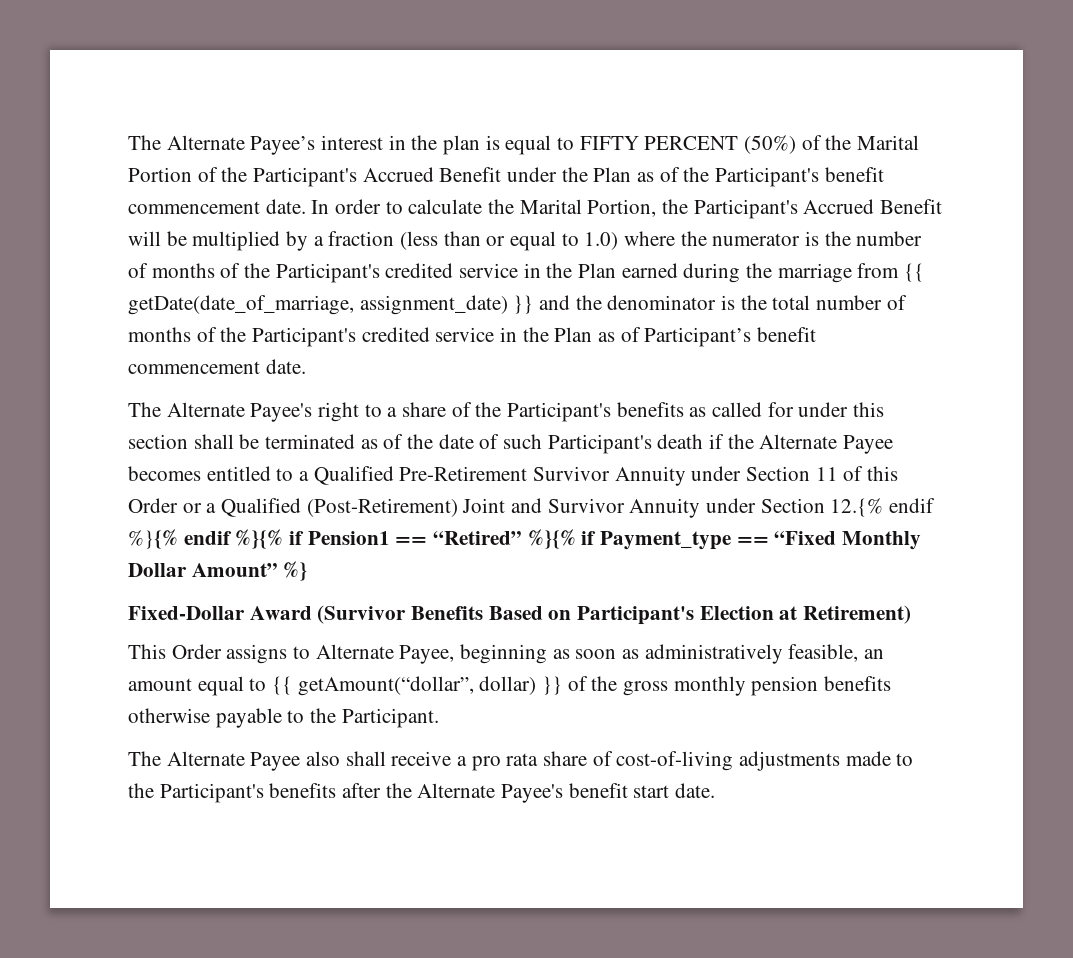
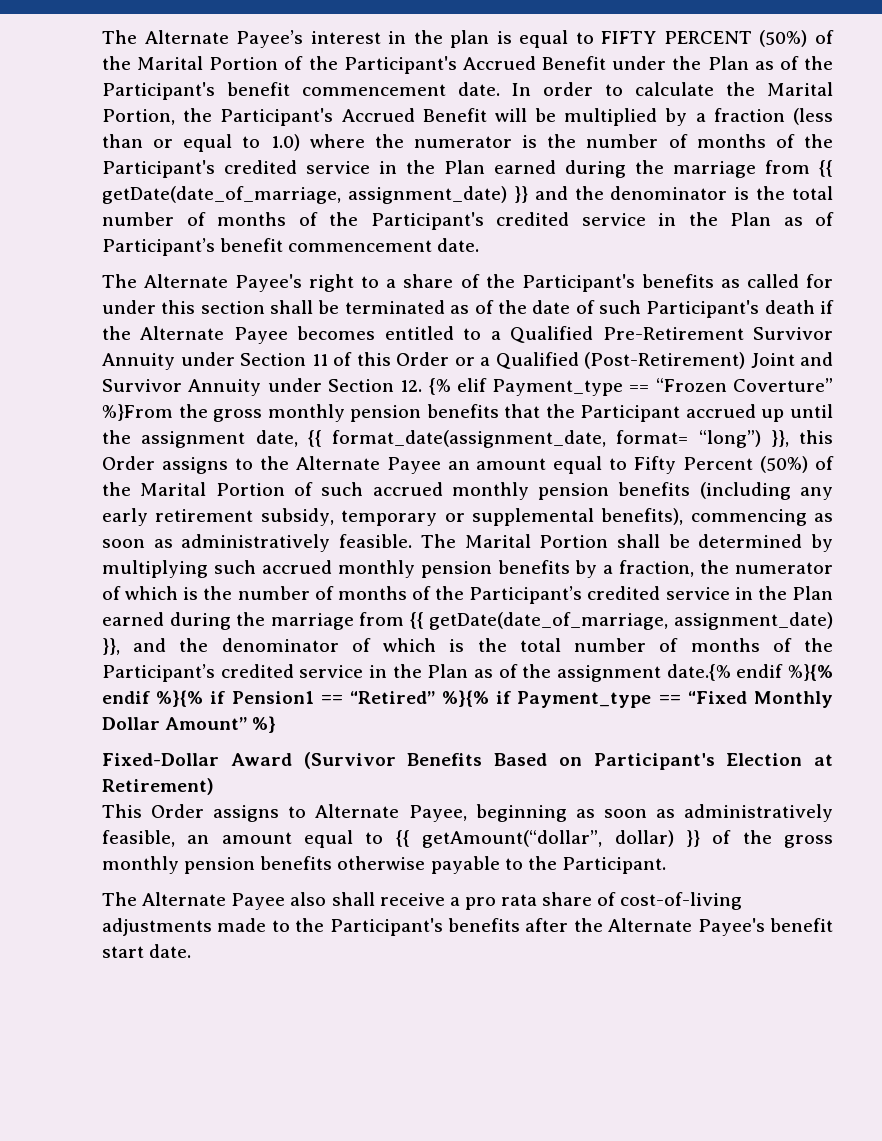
- The Alternate Payee's right to a share of the Participant's benefits as called for under this section shall be terminated as of the date of such Participant's death if the Alternate Payee becomes entitled to a Qualified Pre-Retirement Survivor Annuity under Section 11 of this Order or a Qualified (Post-Retirement) Joint and Survivor Annuity under Section 12.{% endif %}{% endif %}{% if Pension1 == “Retired” %}{% if Payment_type == “Fixed Monthly Dollar Amount” %}
+ The Alternate Payee's right to a share of the Participant's benefits as called for under this section shall be terminated as of the date of such Participant's death if the Alternate Payee becomes entitled to a Qualified Pre-Retirement Survivor Annuity under Section 11 of this Order or a Qualified (Post-Retirement) Joint and Survivor Annuity under Section 12. {% elif Payment_type == “Frozen Coverture” %}From the gross monthly pension benefits that the Participant accrued up until the assignment date, {{ format_date(assignment_date, format= “long”) }}, this Order assigns to the Alternate Payee an amount equal to Fifty Percent (50%) of the Marital Portion of such accrued monthly pension benefits (including any early retirement subsidy, temporary or supplemental benefits), commencing as soon as administratively feasible. The Marital Portion shall be determined by multiplying such accrued monthly pension benefits by a fraction, the numerator of which is the number of months of the Participant’s credited service in the Plan earned during the marriage from {{ getDate(date_of_marriage, assignment_date) }}, and the denominator of which is the total number of months of the Participant’s credited service in the Plan as of the assignment date.{% endif %}{% endif %}{% if Pension1 == “Retired” %}{% if Payment_type == “Fixed Monthly Dollar Amount” %}

